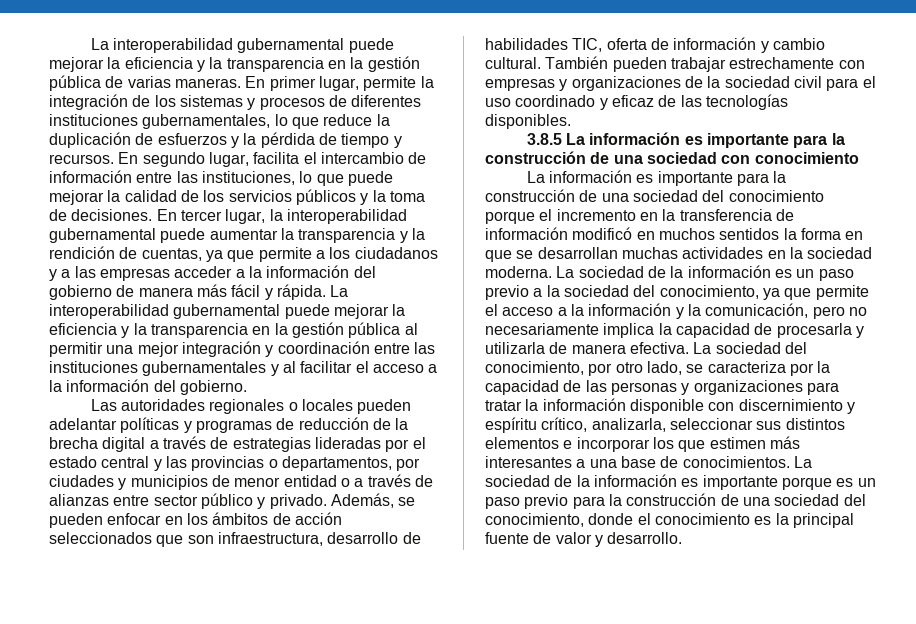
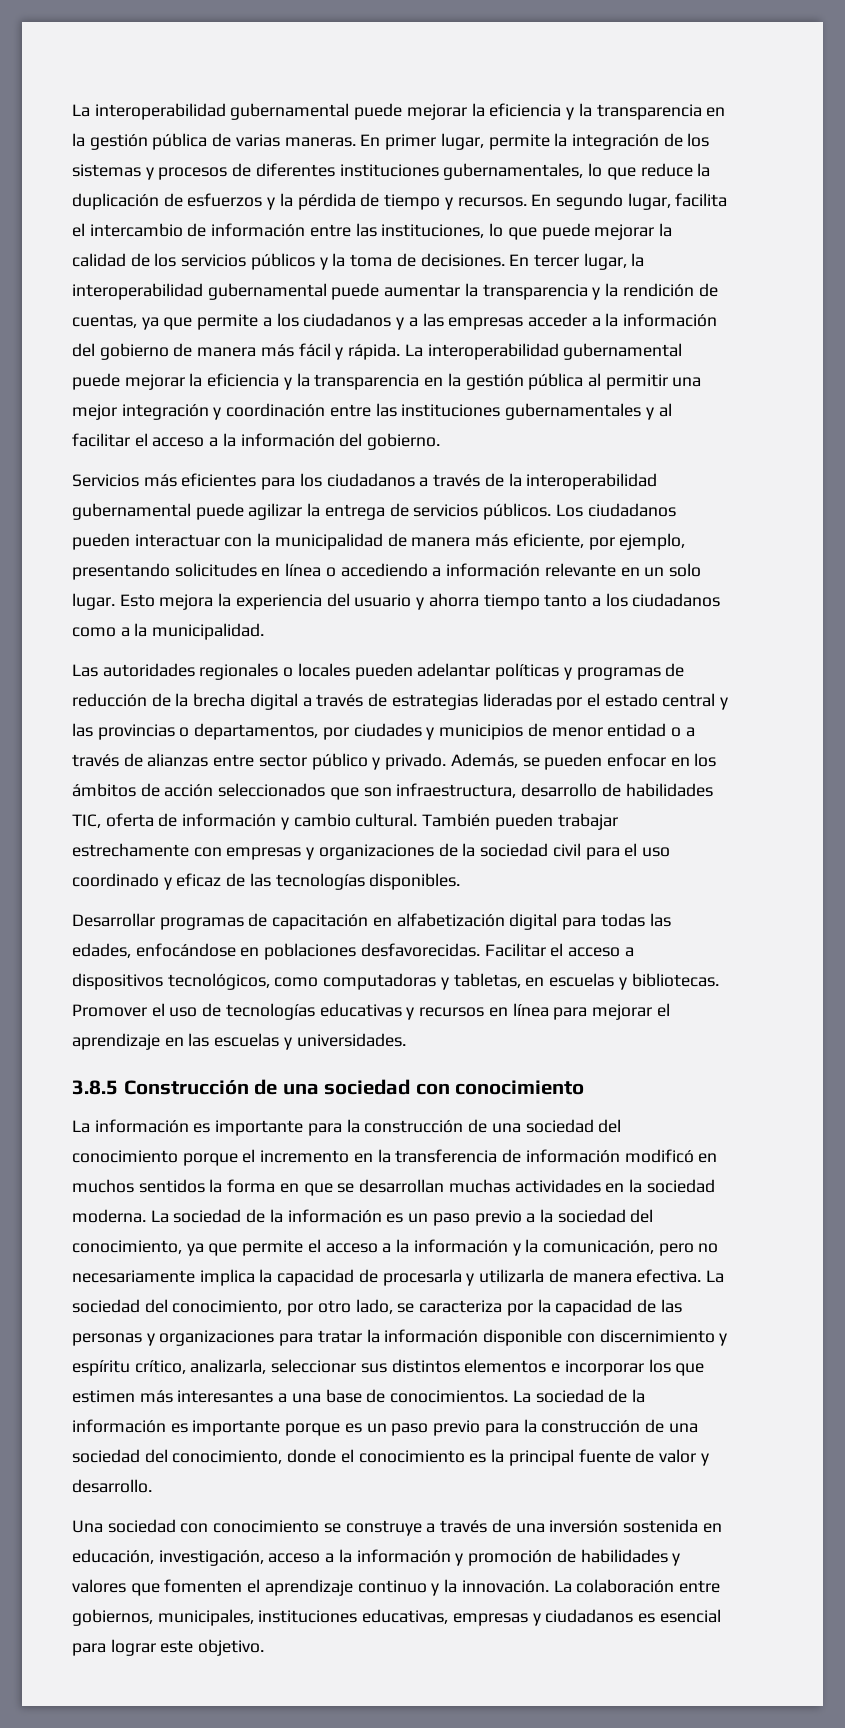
+ Servicios más eficientes para los ciudadanos a través de la interoperabilidad gubernamental puede agilizar la entrega de servicios públicos. Los ciudadanos pueden interactuar con la municipalidad de manera más eficiente, por ejemplo, presentando solicitudes en línea o accediendo a información relevante en un solo lugar. Esto mejora la experiencia del usuario y ahorra tiempo tanto a los ciudadanos como a la municipalidad.
- 3.8.5 La información es importante para la construcción de una sociedad con conocimiento
+ Desarrollar programas de capacitación en alfabetización digital para todas las edades, enfocándose en poblaciones desfavorecidas. Facilitar el acceso a dispositivos tecnológicos, como computadoras y tabletas, en escuelas y bibliotecas. Promover el uso de tecnologías educativas y recursos en línea para mejorar el aprendizaje en las escuelas y universidades.
+ 3.8.5 Construcción de una sociedad con conocimiento
+ Una sociedad con conocimiento se construye a través de una inversión sostenida en educación, investigación, acceso a la información y promoción de habilidades y valores que fomenten el aprendizaje continuo y la innovación. La colaboración entre gobiernos, municipales, instituciones educativas, empresas y ciudadanos es esencial para lograr este objetivo.

